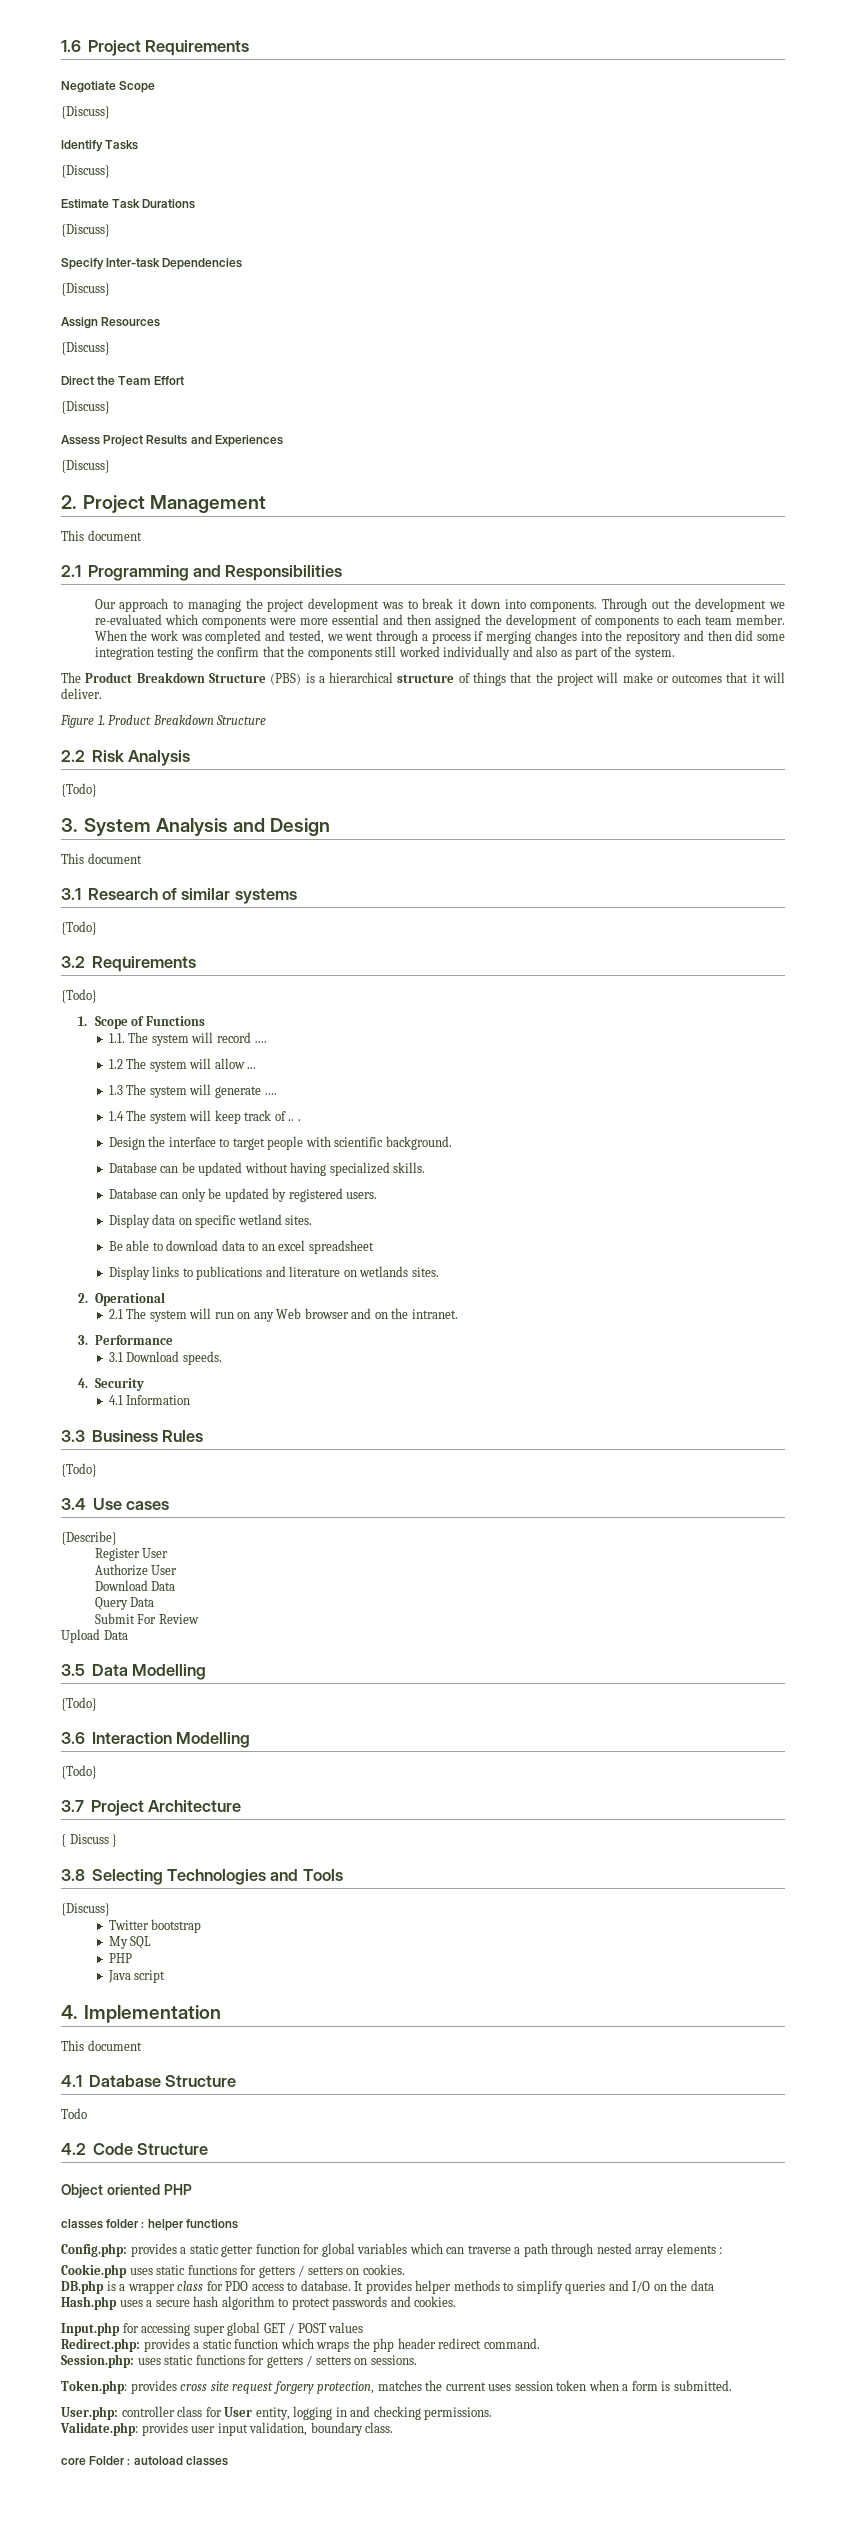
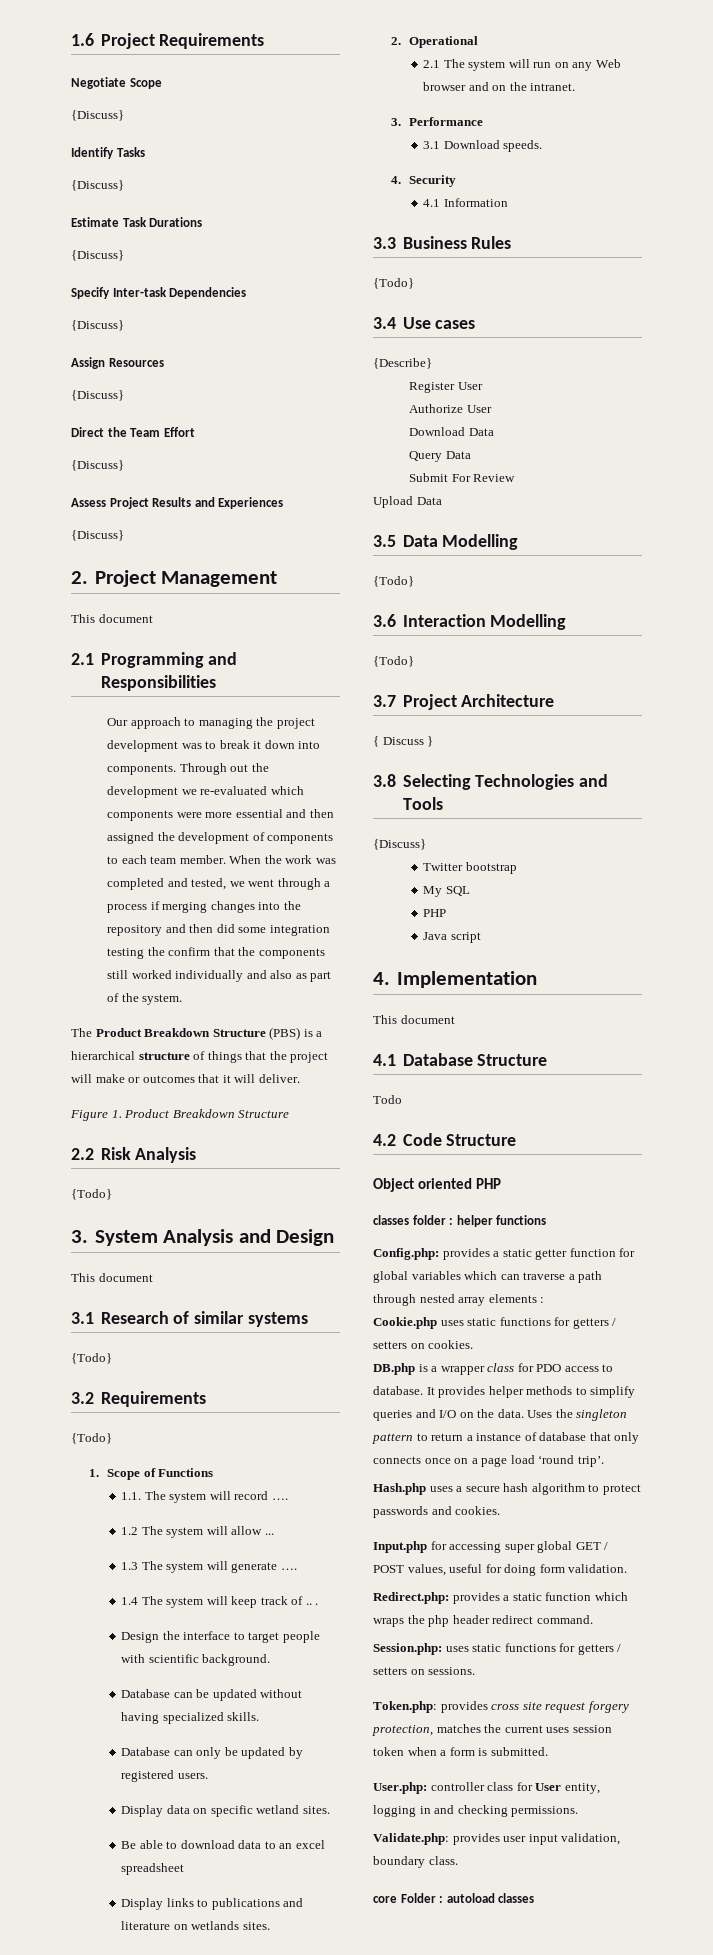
- It provides helper methods to simplify queries and I/O on the data
+ It provides helper methods to simplify queries and I/O on the data. Uses the singleton pattern to return a instance of database that only connects once on a page load ‘round trip’.
- Input.php for accessing super global GET / POST values
+ Input.php for accessing super global GET / POST values, useful for doing form validation.

